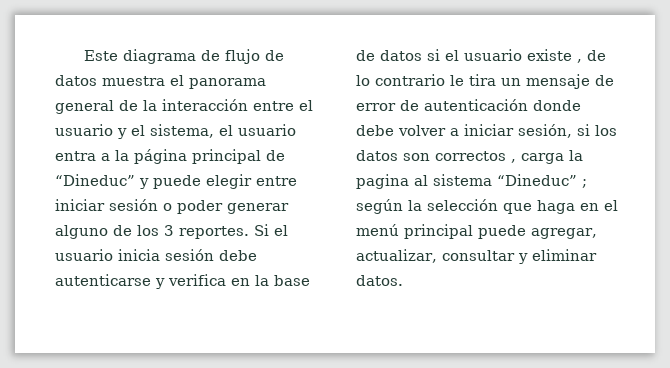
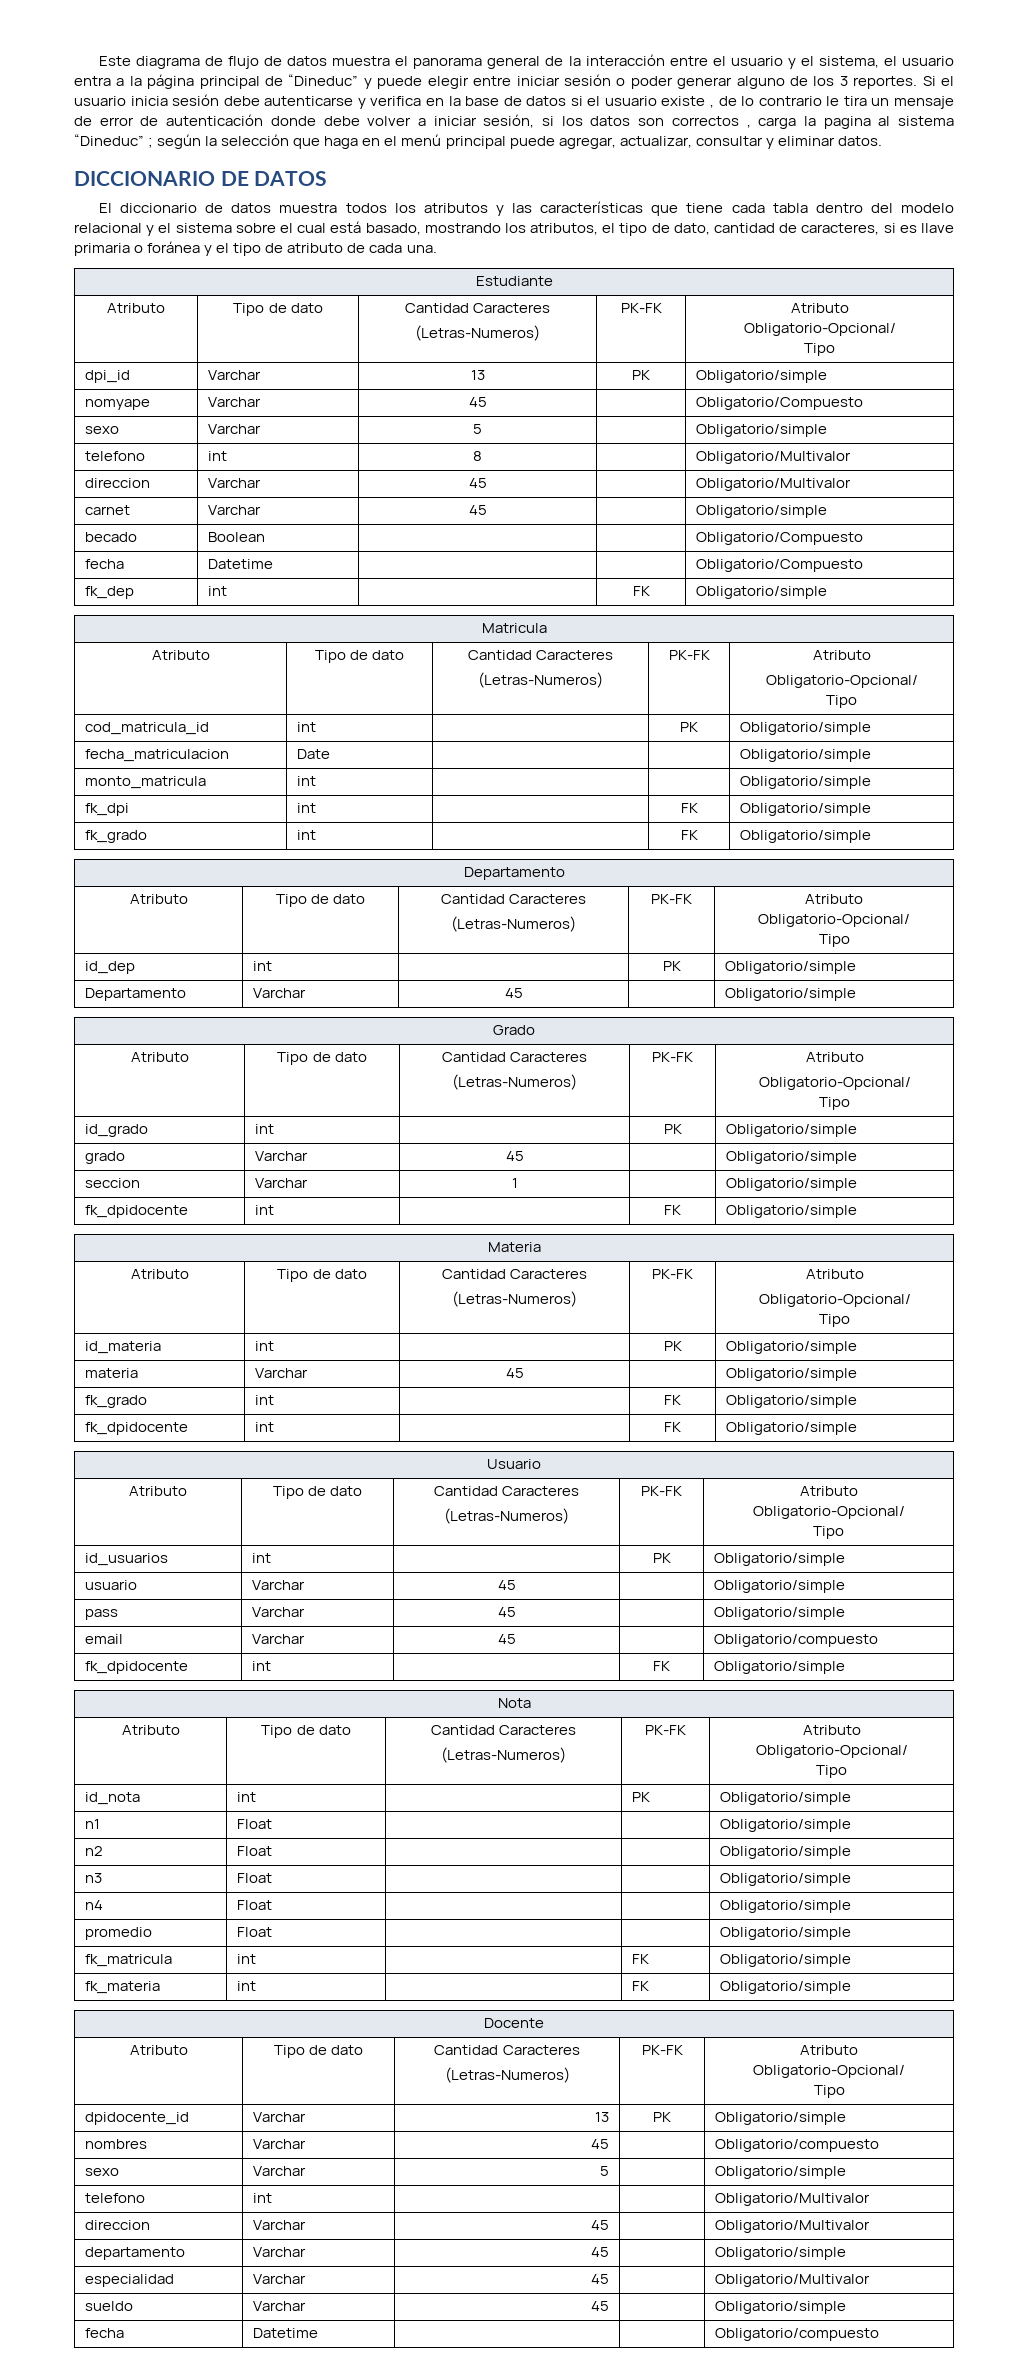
+ DICCIONARIO DE DATOS
+ El diccionario de datos muestra todos los atributos y las características que tiene cada tabla dentro del modelo relacional y el sistema sobre el cual está basado, mostrando los atributos, el tipo de dato, cantidad de caracteres, si es llave primaria o foránea y el tipo de atributo de cada una.
+ Estudiante
+ Atributo | Tipo de dato | Cantidad Caracteres
+ (Letras-Numeros) | PK-FK | Atributo
+ Obligatorio-Opcional/
+ Tipo
+ dpi_id | Varchar | 13 | PK | Obligatorio/simple
+ nomyape | Varchar | 45 | | Obligatorio/Compuesto
+ sexo | Varchar | 5 | | Obligatorio/simple
+ telefono | int | 8 | | Obligatorio/Multivalor
+ direccion | Varchar | 45 | | Obligatorio/Multivalor
+ carnet | Varchar | 45 | | Obligatorio/simple
+ becado | Boolean | | | Obligatorio/Compuesto
+ fecha | Datetime | | | Obligatorio/Compuesto
+ fk_dep | int | | FK | Obligatorio/simple
+ Matricula
+ Atributo | Tipo de dato | Cantidad Caracteres
+ (Letras-Numeros) | PK-FK | Atributo
+ Obligatorio-Opcional/
+ Tipo
+ cod_matricula_id | int | | PK | Obligatorio/simple
+ fecha_matriculacion | Date | | | Obligatorio/simple
+ monto_matricula | int | | | Obligatorio/simple
+ fk_dpi | int | | FK | Obligatorio/simple
+ fk_grado | int | | FK | Obligatorio/simple
+ Departamento
+ Atributo | Tipo de dato | Cantidad Caracteres
+ (Letras-Numeros) | PK-FK | Atributo
+ Obligatorio-Opcional/
+ Tipo
+ id_dep | int | | PK | Obligatorio/simple
+ Departamento | Varchar | 45 | | Obligatorio/simple
+ Grado
+ Atributo | Tipo de dato | Cantidad Caracteres
+ (Letras-Numeros) | PK-FK | Atributo
+ Obligatorio-Opcional/
+ Tipo
+ id_grado | int | | PK | Obligatorio/simple
+ grado | Varchar | 45 | | Obligatorio/simple
+ seccion | Varchar | 1 | | Obligatorio/simple
+ fk_dpidocente | int | | FK | Obligatorio/simple
+ Materia
+ Atributo | Tipo de dato | Cantidad Caracteres
+ (Letras-Numeros) | PK-FK | Atributo
+ Obligatorio-Opcional/
+ Tipo
+ id_materia | int | | PK | Obligatorio/simple
+ materia | Varchar | 45 | | Obligatorio/simple
+ fk_grado | int | | FK | Obligatorio/simple
+ fk_dpidocente | int | | FK | Obligatorio/simple
+ Usuario
+ Atributo | Tipo de dato | Cantidad Caracteres
+ (Letras-Numeros) | PK-FK | Atributo
+ Obligatorio-Opcional/
+ Tipo
+ id_usuarios | int | | PK | Obligatorio/simple
+ usuario | Varchar | 45 | | Obligatorio/simple
+ pass | Varchar | 45 | | Obligatorio/simple
+ email | Varchar | 45 | | Obligatorio/compuesto
+ fk_dpidocente | int | | FK | Obligatorio/simple
+ Nota
+ Atributo | Tipo de dato | Cantidad Caracteres
+ (Letras-Numeros) | PK-FK | Atributo
+ Obligatorio-Opcional/
+ Tipo
+ id_nota | int | | PK | Obligatorio/simple
+ n1 | Float | | | Obligatorio/simple
+ n2 | Float | | | Obligatorio/simple
+ n3 | Float | | | Obligatorio/simple
+ n4 | Float | | | Obligatorio/simple
+ promedio | Float | | | Obligatorio/simple
+ fk_matricula | int | | FK | Obligatorio/simple
+ fk_materia | int | | FK | Obligatorio/simple
+ Docente
+ Atributo | Tipo de dato | Cantidad Caracteres
+ (Letras-Numeros) | PK-FK | Atributo
+ Obligatorio-Opcional/
+ Tipo
+ dpidocente_id | Varchar | 13 | PK | Obligatorio/simple
+ nombres | Varchar | 45 | | Obligatorio/compuesto
+ sexo | Varchar | 5 | | Obligatorio/simple
+ telefono | int | | | Obligatorio/Multivalor
+ direccion | Varchar | 45 | | Obligatorio/Multivalor
+ departamento | Varchar | 45 | | Obligatorio/simple
+ especialidad | Varchar | 45 | | Obligatorio/Multivalor
+ sueldo | Varchar | 45 | | Obligatorio/simple
+ fecha | Datetime | | | Obligatorio/compuesto

